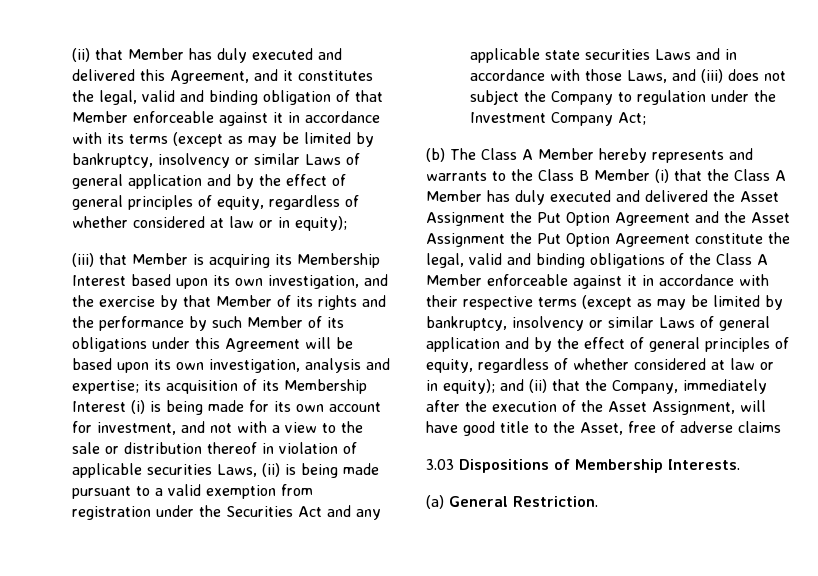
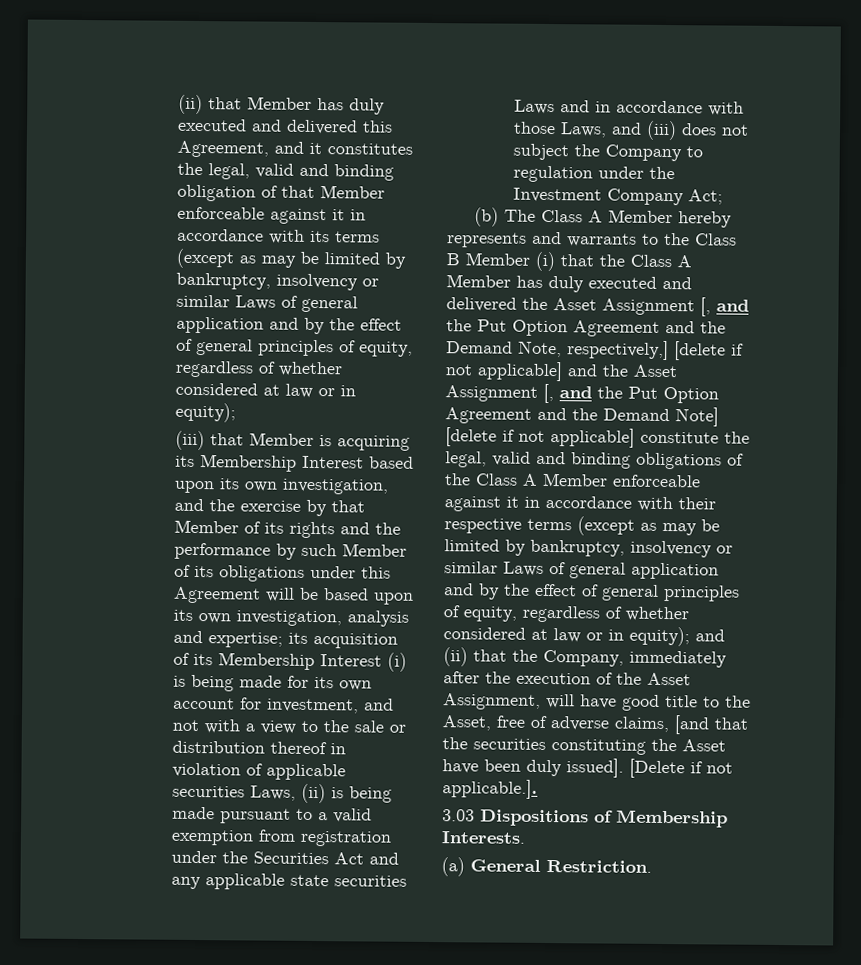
- (b) The Class A Member hereby represents and warrants to the Class B Member (i) that the Class A Member has duly executed and delivered the Asset Assignment the Put Option Agreement and the Asset Assignment the Put Option Agreement constitute the legal, valid and binding obligations of the Class A Member enforceable against it in accordance with their respective terms (except as may be limited by bankruptcy, insolvency or similar Laws of general application and by the effect of general principles of equity, regardless of whether considered at law or in equity);
+ (b) The Class A Member hereby represents and warrants to the Class B Member (i) that the Class A Member has duly executed and delivered the Asset Assignment [, and the Put Option Agreement and the Demand Note, respectively,] [delete if not applicable] and the Asset Assignment [, and the Put Option Agreement and the Demand Note] [delete if not applicable] constitute the legal, valid and binding obligations of the Class A Member enforceable against it in accordance with their respective terms (except as may be limited by bankruptcy, insolvency or similar Laws of general application and by the effect of general principles of equity, regardless of whether considered at law or in equity);
- and (ii) that the Company, immediately after the execution of the Asset Assignment, will have good title to the Asset, free of adverse claims
+ and (ii) that the Company, immediately after the execution of the Asset Assignment, will have good title to the Asset, free of adverse claims, [and that the securities constituting the Asset have been duly issued]. [Delete if not applicable.].

